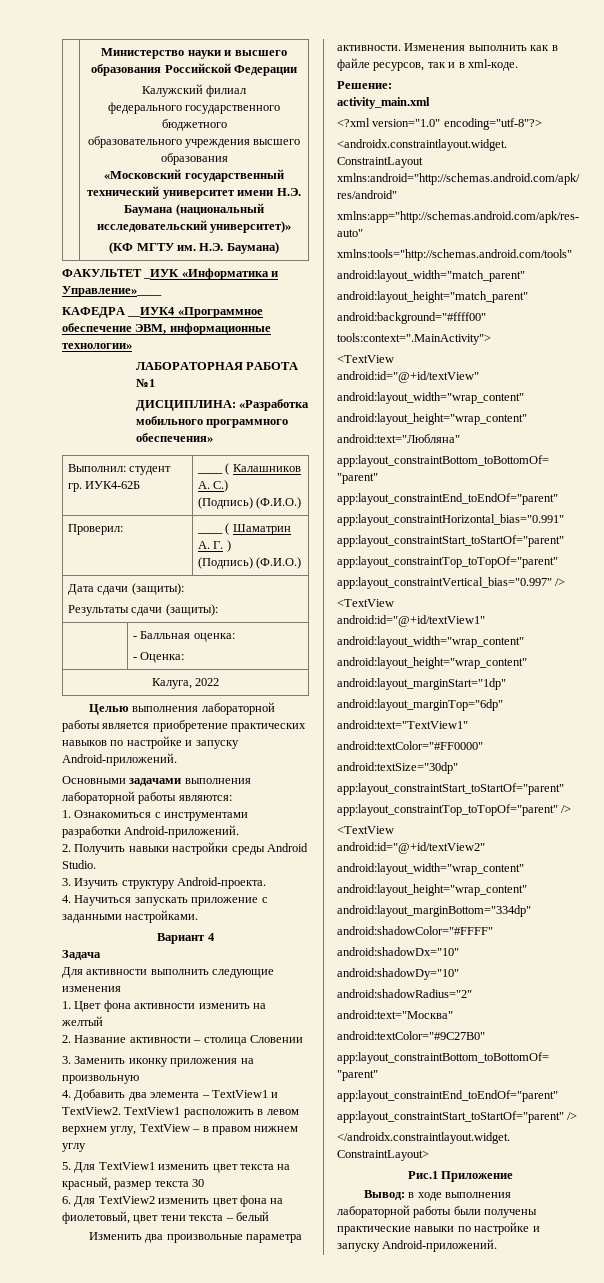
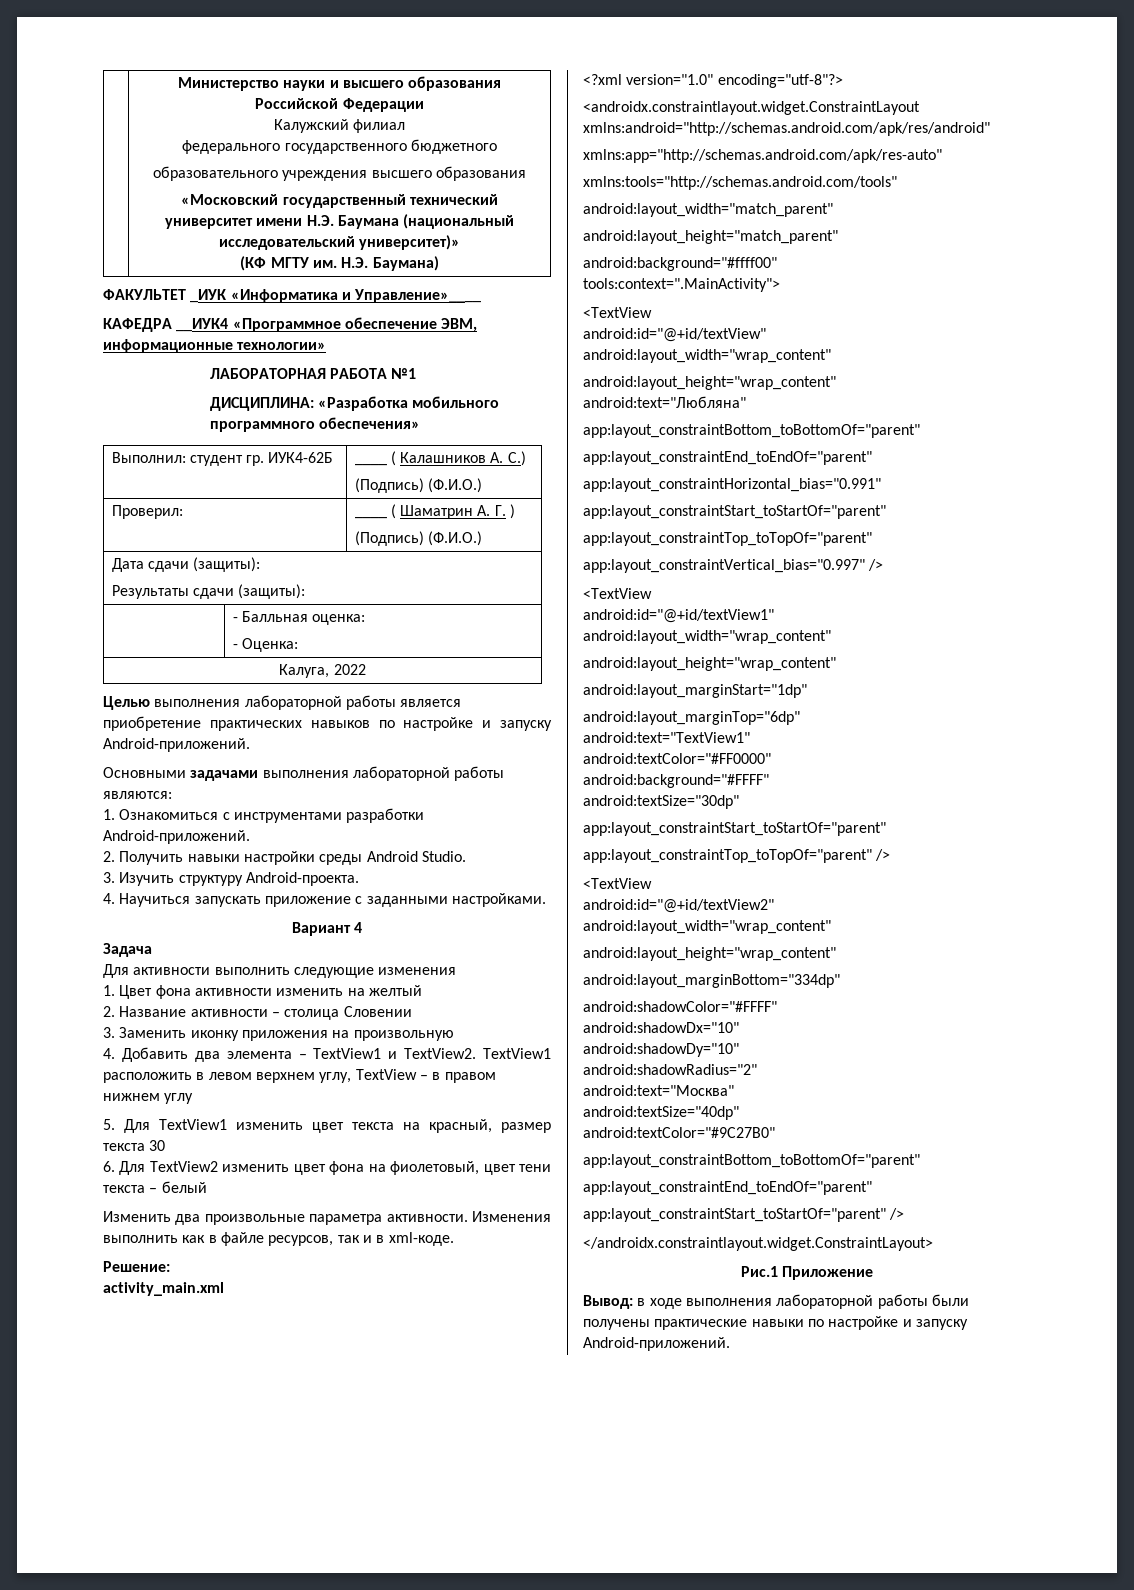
+ android:background="#FFFF"
+ android:textSize="40dp"

